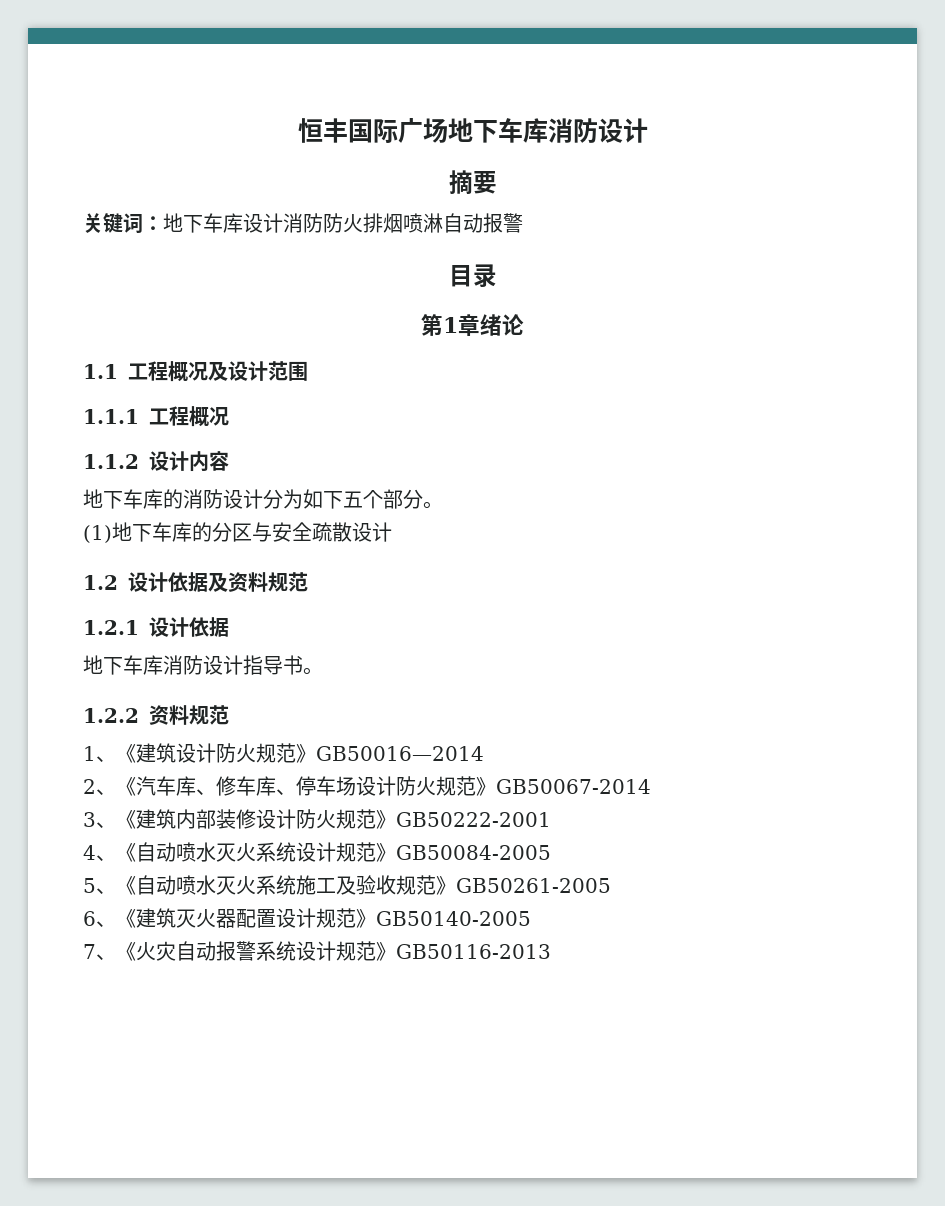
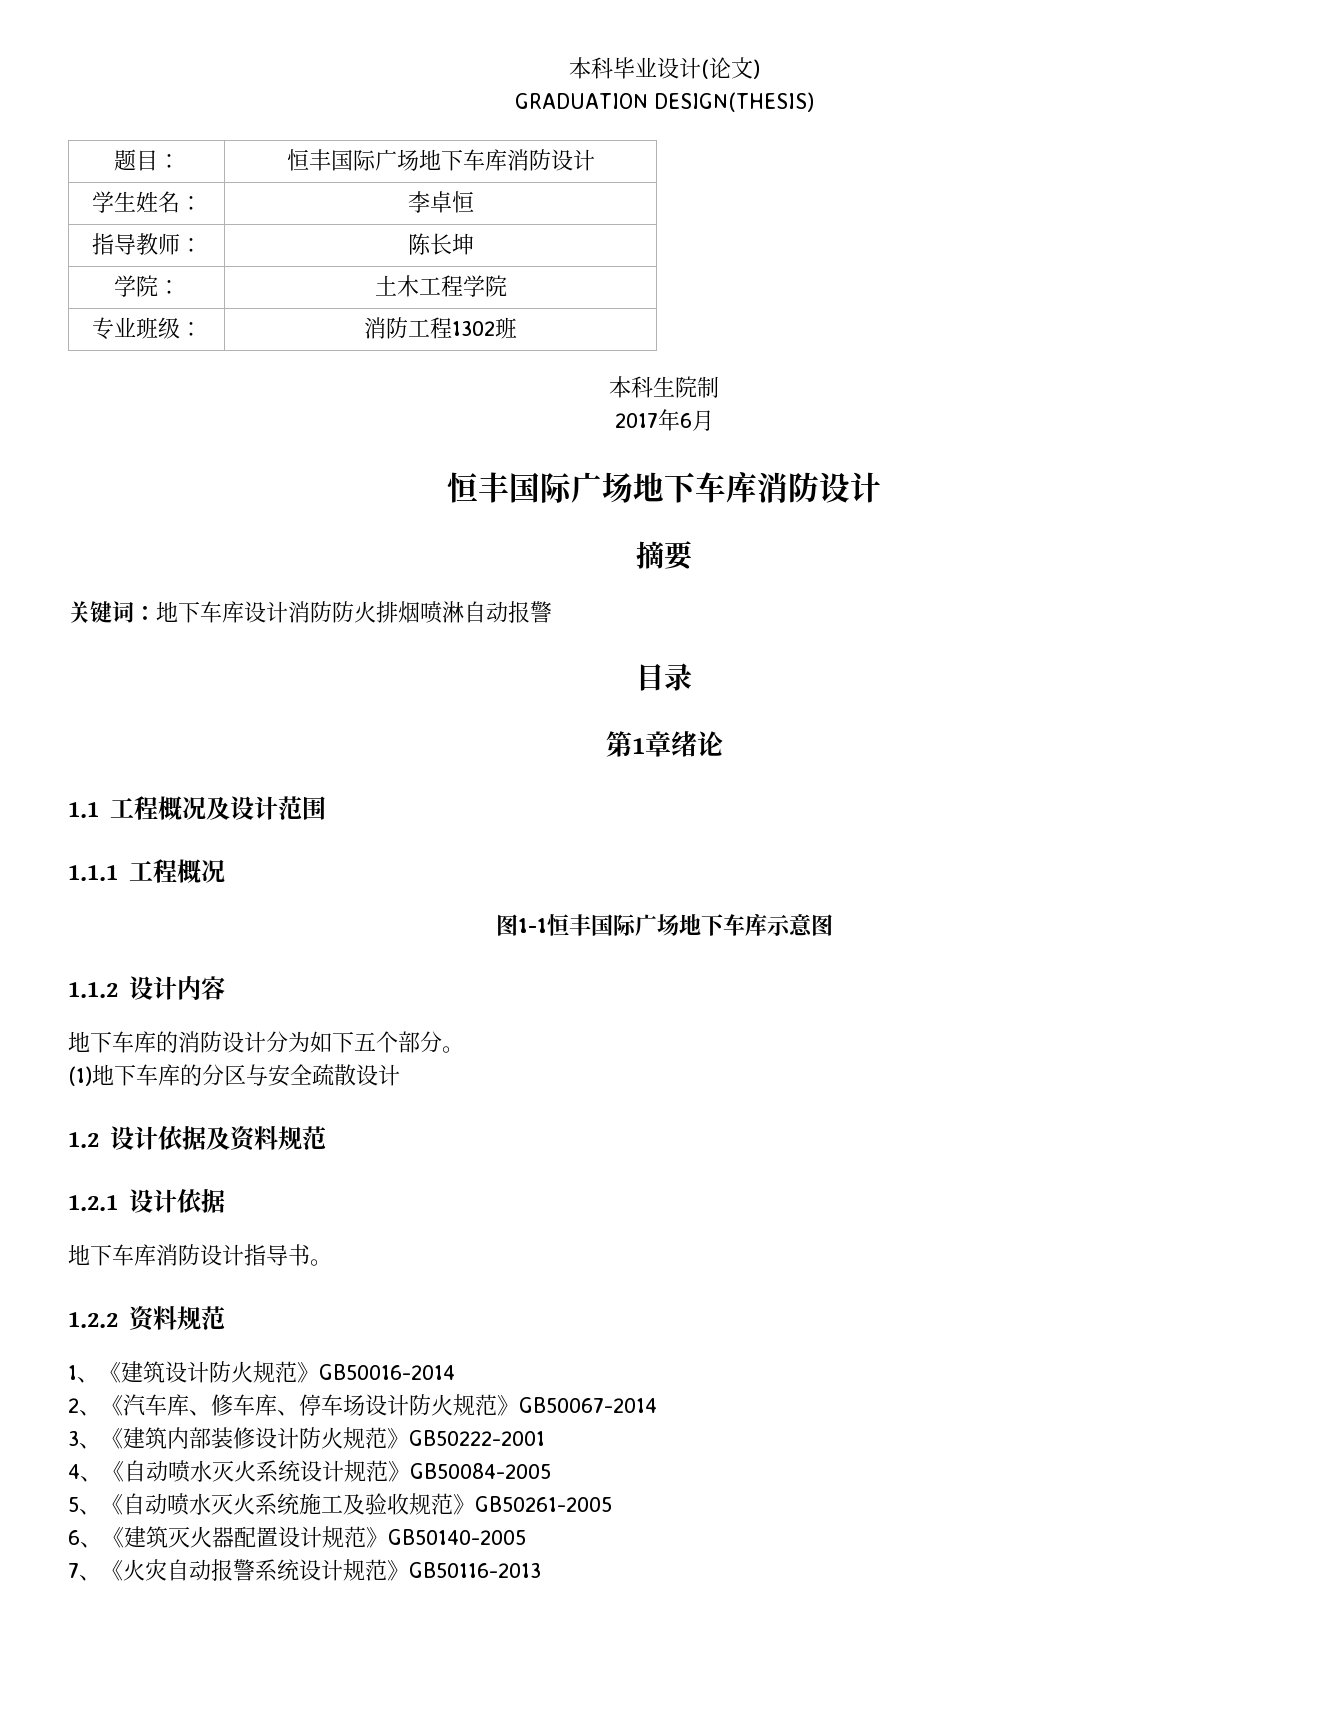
+ 本科毕业设计(论文)
+ GRADUATION DESIGN(THESIS)
+ 题目： | 恒丰国际广场地下车库消防设计
+ 学生姓名： | 李卓恒
+ 指导教师： | 陈长坤
+ 学院： | 土木工程学院
+ 专业班级： | 消防工程1302班
+ 本科生院制
+ 2017年6月
+ 图1-1恒丰国际广场地下车库示意图
- 1、《建筑设计防火规范》GB50016—2014
+ 1、《建筑设计防火规范》GB50016-2014

